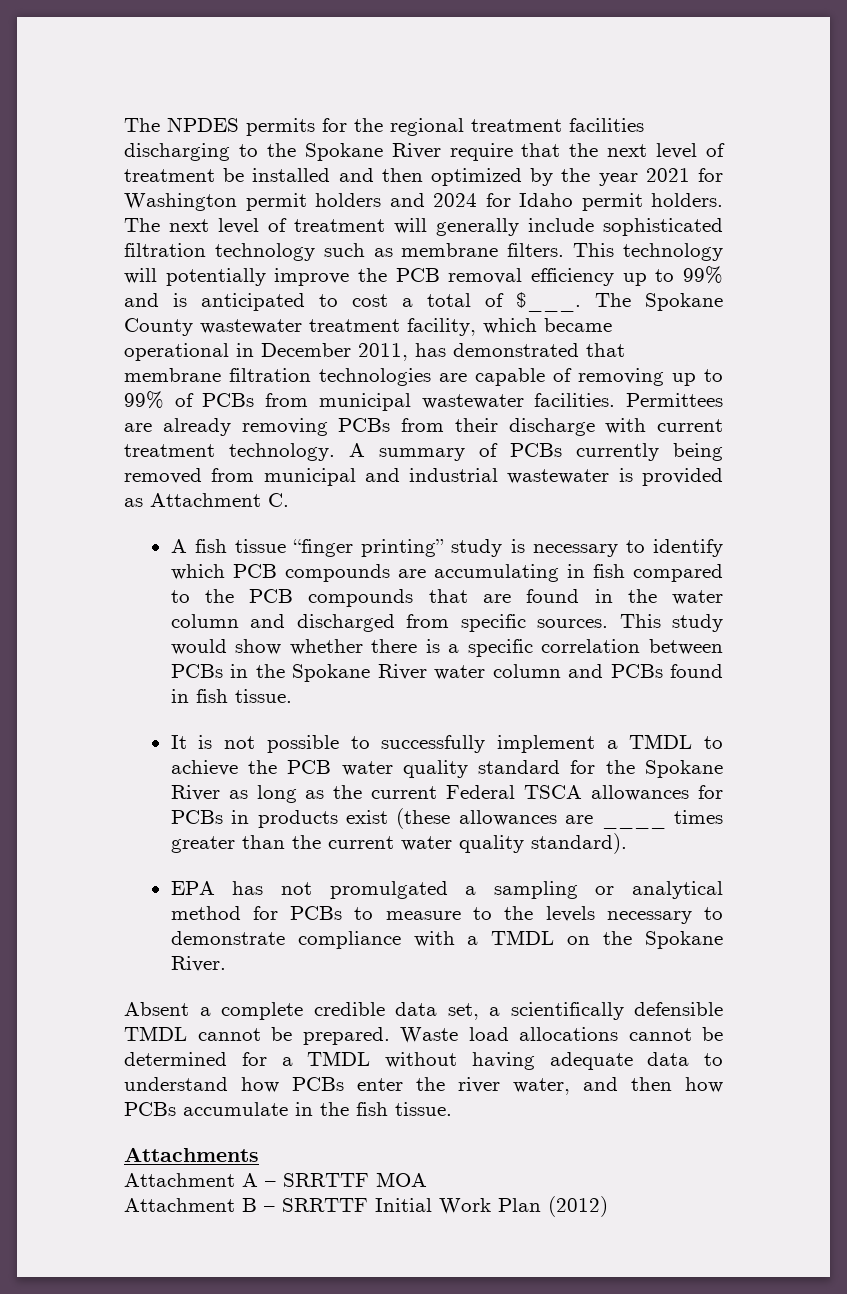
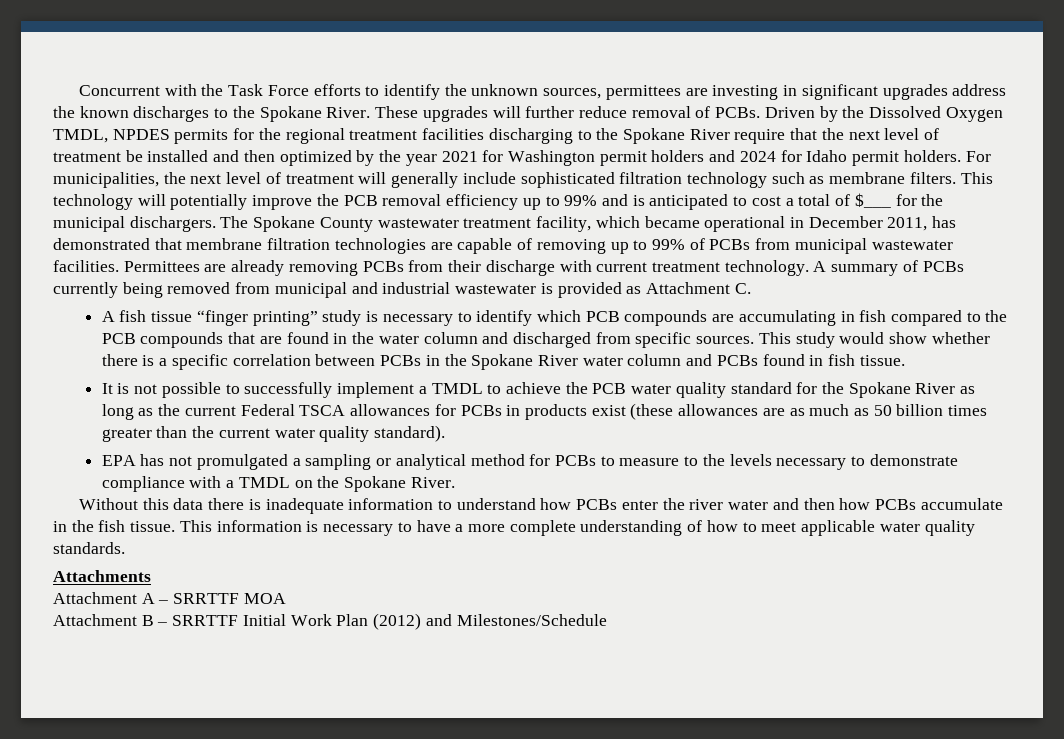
- The NPDES permits for the regional treatment facilities discharging to the Spokane River require that the next level of treatment be installed and then optimized by the year 2021 for Washington permit holders and 2024 for Idaho permit holders.
+ Concurrent with the Task Force efforts to identify the unknown sources, permittees are investing in significant upgrades address the known discharges to the Spokane River. These upgrades will further reduce removal of PCBs. Driven by the Dissolved Oxygen TMDL, NPDES permits for the regional treatment facilities discharging to the Spokane River require that the next level of treatment be installed and then optimized by the year 2021 for Washington permit holders and 2024 for Idaho permit holders.
- The next level of treatment will generally include sophisticated filtration technology such as membrane filters.
+ For municipalities, the next level of treatment will generally include sophisticated filtration technology such as membrane filters.
- This technology will potentially improve the PCB removal efficiency up to 99% and is anticipated to cost a total of $___.
+ This technology will potentially improve the PCB removal efficiency up to 99% and is anticipated to cost a total of $___ for the municipal dischargers.
- It is not possible to successfully implement a TMDL to achieve the PCB water quality standard for the Spokane River as long as the current Federal TSCA allowances for PCBs in products exist (these allowances are ____ times greater than the current water quality standard).
+ It is not possible to successfully implement a TMDL to achieve the PCB water quality standard for the Spokane River as long as the current Federal TSCA allowances for PCBs in products exist (these allowances are as much as 50 billion times greater than the current water quality standard).
- Absent a complete credible data set, a scientifically defensible TMDL cannot be prepared. Waste load allocations cannot be determined for a TMDL without having adequate data to understand how PCBs enter the river water, and then how PCBs accumulate in the fish tissue.
+ Without this data there is inadequate information to understand how PCBs enter the river water and then how PCBs accumulate in the fish tissue. This information is necessary to have a more complete understanding of how to meet applicable water quality standards.
- Attachment B – SRRTTF Initial Work Plan (2012)
+ Attachment B – SRRTTF Initial Work Plan (2012) and Milestones/Schedule

